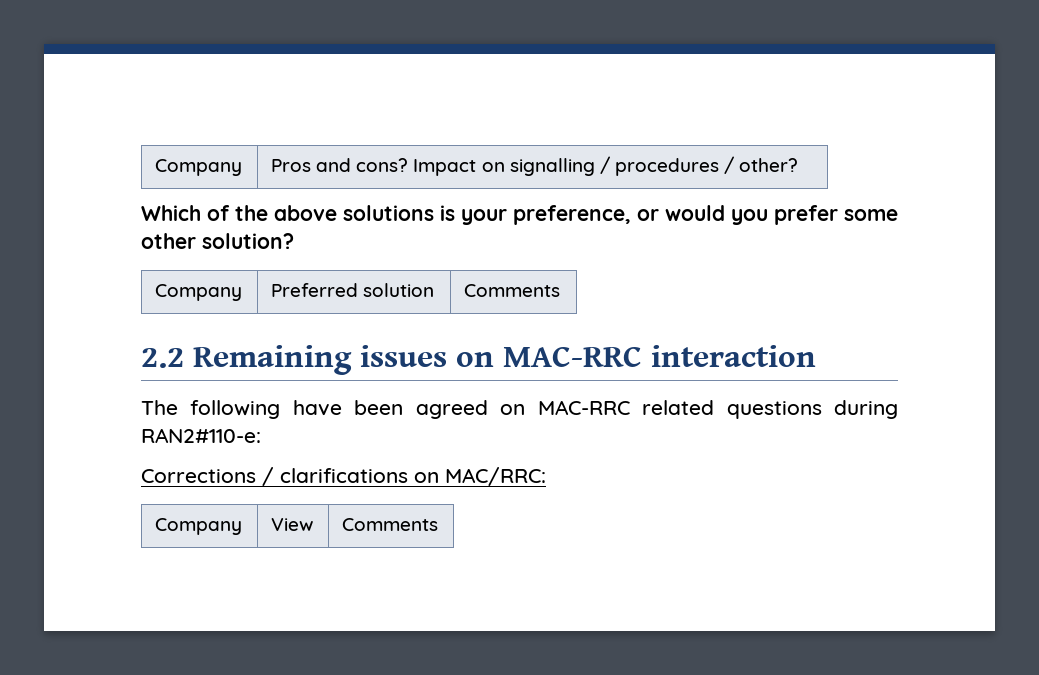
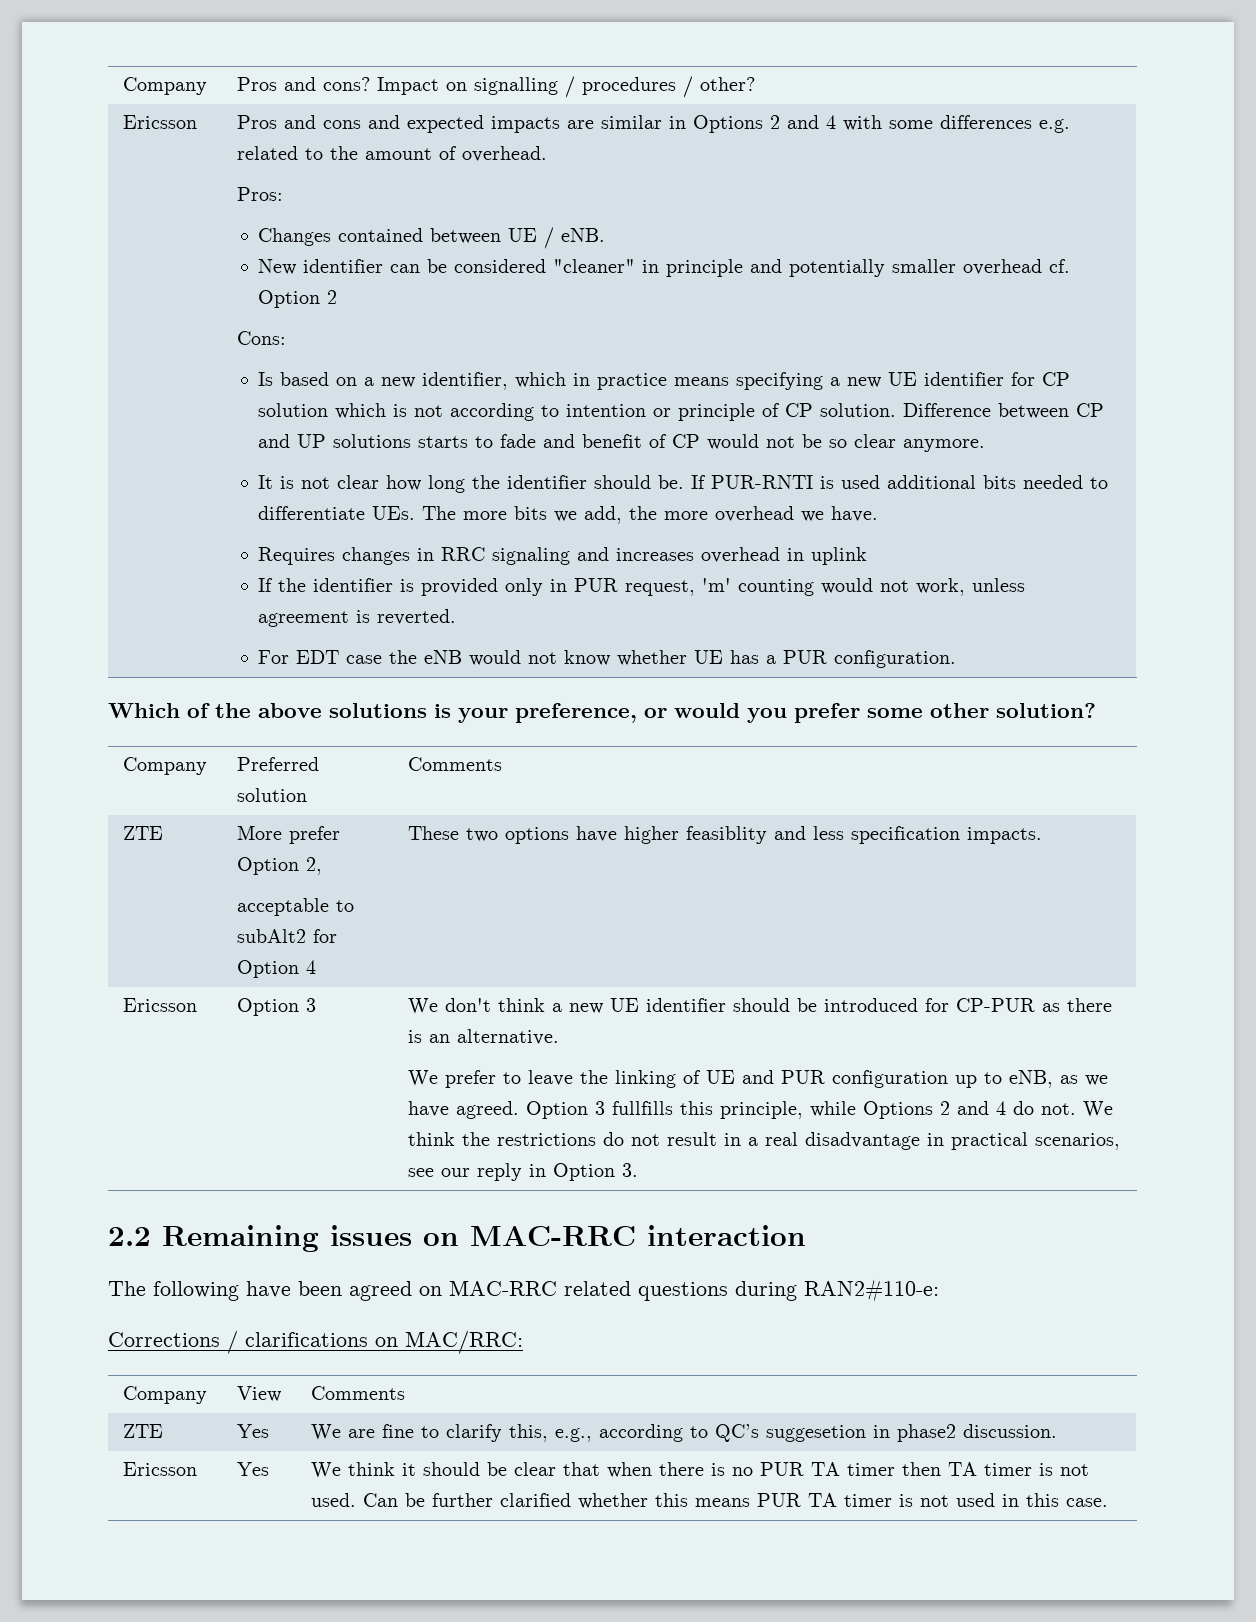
+ Ericsson | Pros and cons and expected impacts are similar in Options 2 and 4 with some differences e.g. related to the amount of overhead.
+ Pros:
+ Changes contained between UE / eNB.
+ New identifier can be considered "cleaner" in principle and potentially smaller overhead cf. Option 2
+ Cons:
+ Is based on a new identifier, which in practice means specifying a new UE identifier for CP solution which is not according to intention or principle of CP solution. Difference between CP and UP solutions starts to fade and benefit of CP would not be so clear anymore.
+ It is not clear how long the identifier should be. If PUR-RNTI is used additional bits needed to differentiate UEs. The more bits we add, the more overhead we have.
+ Requires changes in RRC signaling and increases overhead in uplink
+ If the identifier is provided only in PUR request, 'm' counting would not work, unless agreement is reverted.
+ For EDT case the eNB would not know whether UE has a PUR configuration.
+ ZTE | More prefer Option 2,
+ acceptable to subAlt2 for Option 4 | These two options have higher feasiblity and less specification impacts.
+ Ericsson | Option 3 | We don't think a new UE identifier should be introduced for CP-PUR as there is an alternative.
+ We prefer to leave the linking of UE and PUR configuration up to eNB, as we have agreed. Option 3 fullfills this principle, while Options 2 and 4 do not. We think the restrictions do not result in a real disadvantage in practical scenarios, see our reply in Option 3.
+ ZTE | Yes | We are fine to clarify this, e.g., according to QC’s suggesetion in phase2 discussion.
+ Ericsson | Yes | We think it should be clear that when there is no PUR TA timer then TA timer is not used. Can be further clarified whether this means PUR TA timer is not used in this case.

